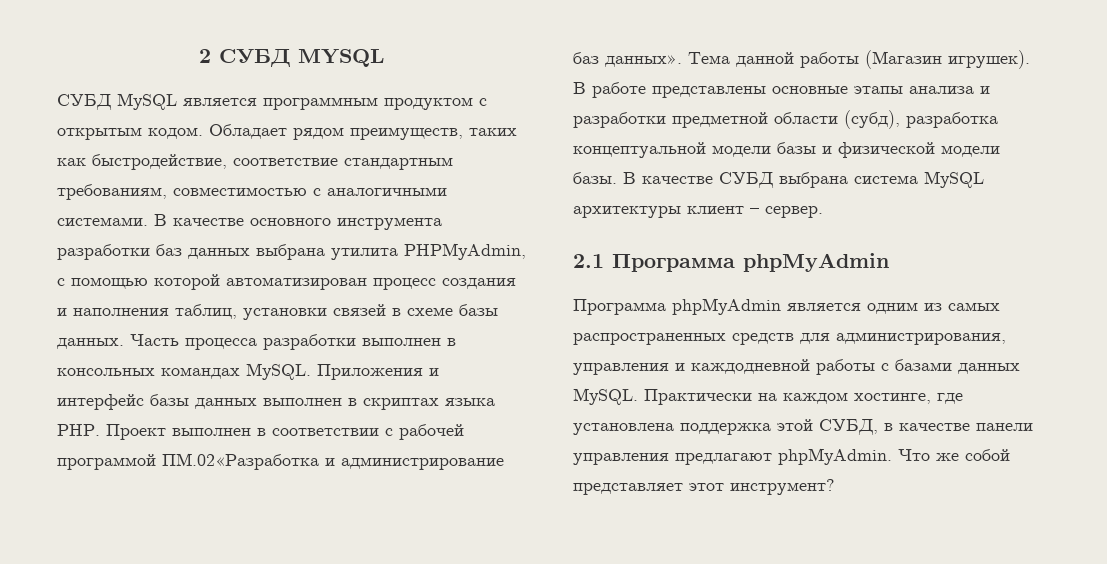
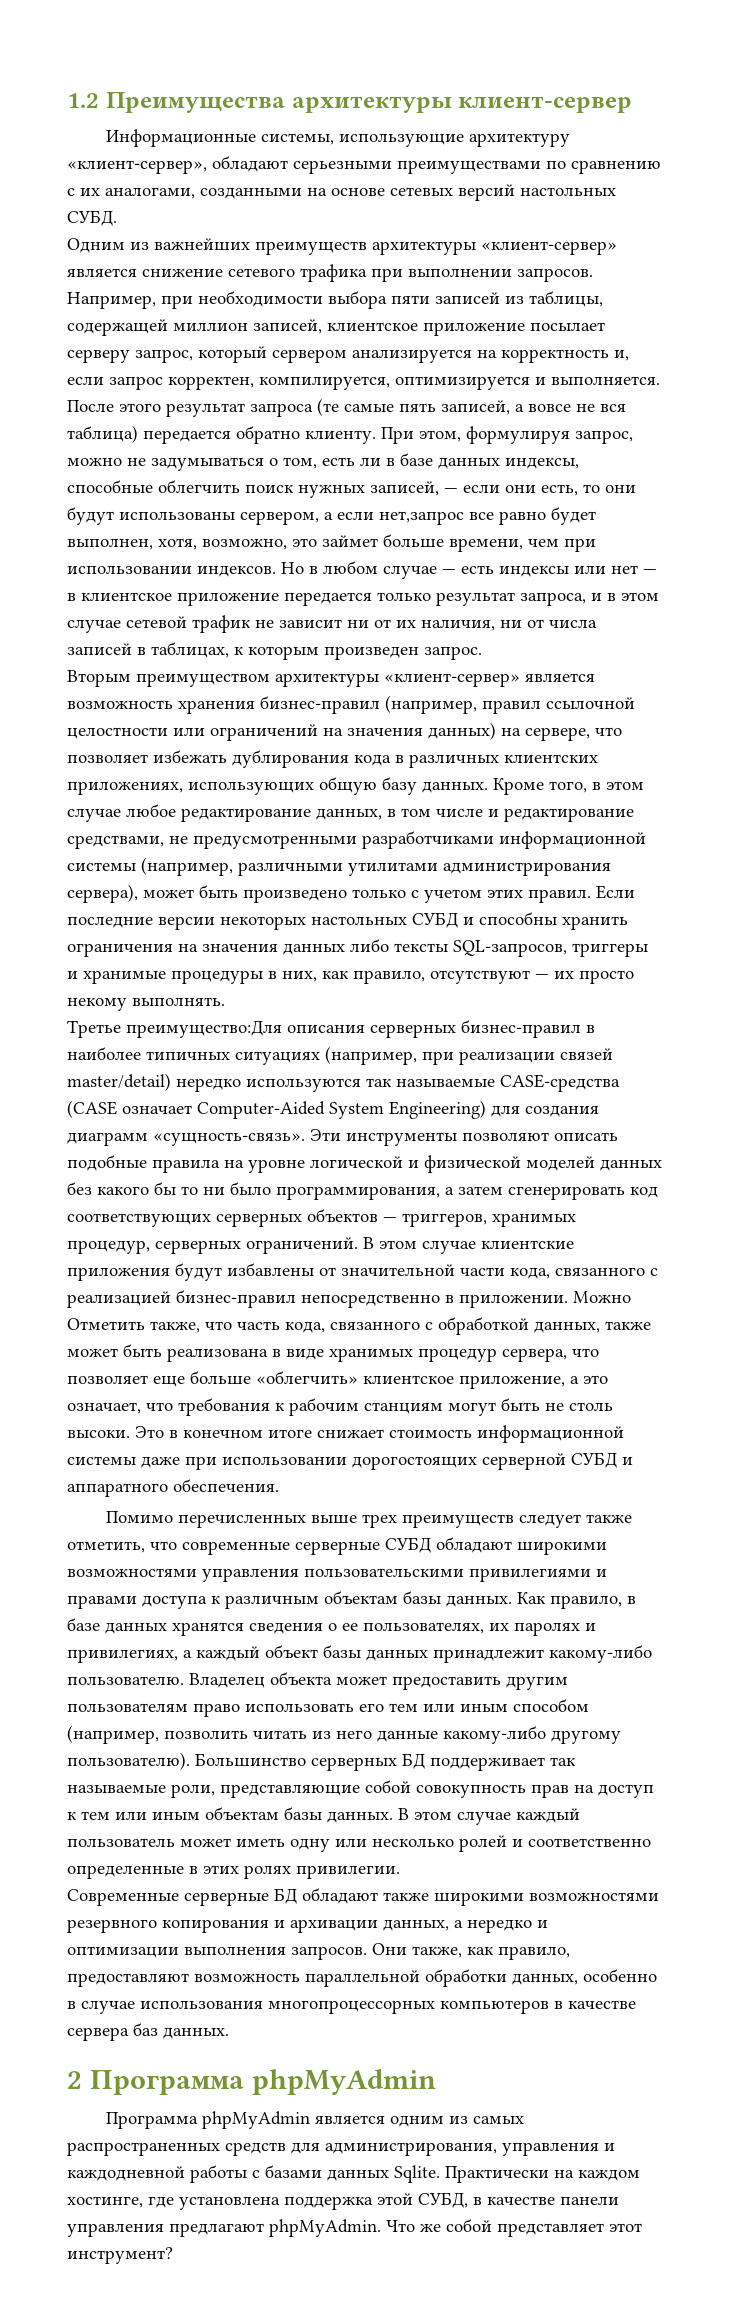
- 2 СУБД MYSQL
- СУБД MySQL является программным продуктом с открытым кодом. Обладает рядом преимуществ, таких как быстродействие, соответствие стандартным требованиям, совместимостью с аналогичными системами. В качестве основного инструмента разработки баз данных выбрана утилита PHPMyAdmin, с помощью которой автоматизирован процесс создания и наполнения таблиц, установки связей в схеме базы данных. Часть процесса разработки выполнен в консольных командах MySQL. Приложения и интерфейс базы данных выполнен в скриптах языка PHP. Проект выполнен в соответствии с рабочей программой ПМ.02«Разработка и администрирование баз данных». Тема данной работы (Магазин игрушек). В работе представлены основные этапы анализа и разработки предметной области (субд), разработка концептуальной модели базы и физической модели базы. В качестве СУБД выбрана система MySQL архитектуры клиент – сервер.
- 2.1 Программа phpMyAdmin
+ 1.2 Преимущества архитектуры клиент-сервер
+ Информационные системы, использующие архитектуру «клиент-сервер», обладают серьезными преимуществами по сравнению с их аналогами, созданными на основе сетевых версий настольных СУБД.
+ Одним из важнейших преимуществ архитектуры «клиент-сервер» является снижение сетевого трафика при выполнении запросов. Hапример, при необходимости выбора пяти записей из таблицы, содержащей миллион записей, клиентское приложение посылает серверу запрос, который сервером анализируется на корректность и, если запрос корректен, компилируется, оптимизируется и выполняется. После этого результат запроса (те самые пять записей, а вовсе не вся таблица) передается обратно клиенту. При этом, формулируя запрос, можно не задумываться о том, есть ли в базе данных индексы, способные облегчить поиск нужных записей, — если они есть, то они будут использованы сервером, а если нет,запрос все равно будет выполнен, хотя, возможно, это займет больше времени, чем при использовании индексов. Но в любом случае — есть индексы или нет — в клиентское приложение передается только результат запроса, и в этом случае сетевой трафик не зависит ни от их наличия, ни от числа записей в таблицах, к которым произведен запрос.
+ Вторым преимуществом архитектуры «клиент-сервер» является возможность хранения бизнес-правил (например, правил ссылочной целостности или ограничений на значения данных) на сервере, что позволяет избежать дублирования кода в различных клиентских приложениях, использующих общую базу данных. Кроме того, в этом случае любое редактирование данных, в том числе и редактирование средствами, не предусмотренными разработчиками информационной системы (например, различными утилитами администрирования сервера), может быть произведено только с учетом этих правил. Если последние версии некоторых настольных СУБД и способны хранить ограничения на значения данных либо тексты SQL-запросов, триггеры и хранимые процедуры в них, как правило, отсутствуют — их просто некому выполнять.
+ Третье преимущество:Для описания серверных бизнес-правил в наиболее типичных ситуациях (например, при реализации связей master/detail) нередко используются так называемые CASE-средства (CASE означает Computer-Aided System Engineering) для создания диаграмм «сущность-связь». Эти инструменты позволяют описать подобные правила на уровне логической и физической моделей данных без какого бы то ни было программирования, а затем сгенерировать код соответствующих серверных объектов — триггеров, хранимых процедур, серверных ограничений. В этом случае клиентские приложения будут избавлены от значительной части кода, связанного с реализацией бизнес-правил непосредственно в приложении. Можно Отметить также, что часть кода, связанного с обработкой данных, также может быть реализована в виде хранимых процедур сервера, что позволяет еще больше «облегчить» клиентское приложение, а это означает, что требования к рабочим станциям могут быть не столь высоки. Это в конечном итоге снижает стоимость информационной системы даже при использовании дорогостоящих серверной СУБД и аппаратного обеспечения.
+ Помимо перечисленных выше трех преимуществ следует также отметить, что современные серверные СУБД обладают широкими возможностями управления пользовательскими привилегиями и правами доступа к различным объектам базы данных. Как правило, в базе данных хранятся сведения о ее пользователях, их паролях и привилегиях, а каждый объект базы данных принадлежит какому-либо пользователю. Владелец объекта может предоставить другим пользователям право использовать его тем или иным способом (например, позволить читать из него данные какому-либо другому пользователю). Большинство серверных БД поддерживает так называемые роли, представляющие собой совокупность прав на доступ к тем или иным объектам базы данных. В этом случае каждый пользователь может иметь одну или несколько ролей и соответственно определенные в этих ролях привилегии.
+ Современные серверные БД обладают также широкими возможностями резервного копирования и архивации данных, а нередко и оптимизации выполнения запросов. Они также, как правило, предоставляют возможность параллельной обработки данных, особенно в случае использования многопроцессорных компьютеров в качестве сервера баз данных.
+ 2 Программа phpMyAdmin
- Программа phpMyAdmin является одним из самых распространенных средств для администрирования, управления и каждодневной работы с базами данных MySQL.
+ Программа phpMyAdmin является одним из самых распространенных средств для администрирования, управления и каждодневной работы с базами данных Sqlite.

